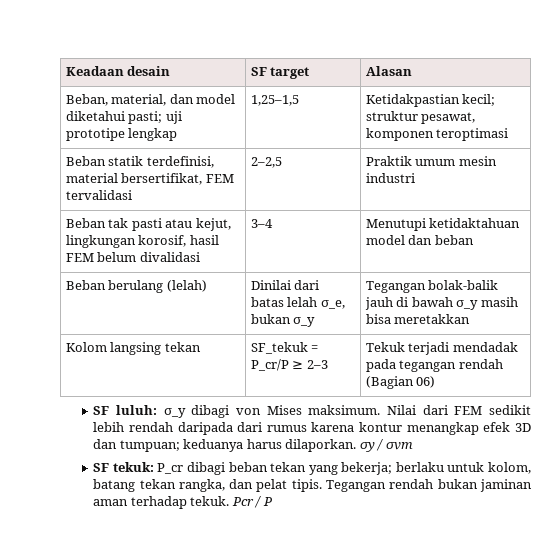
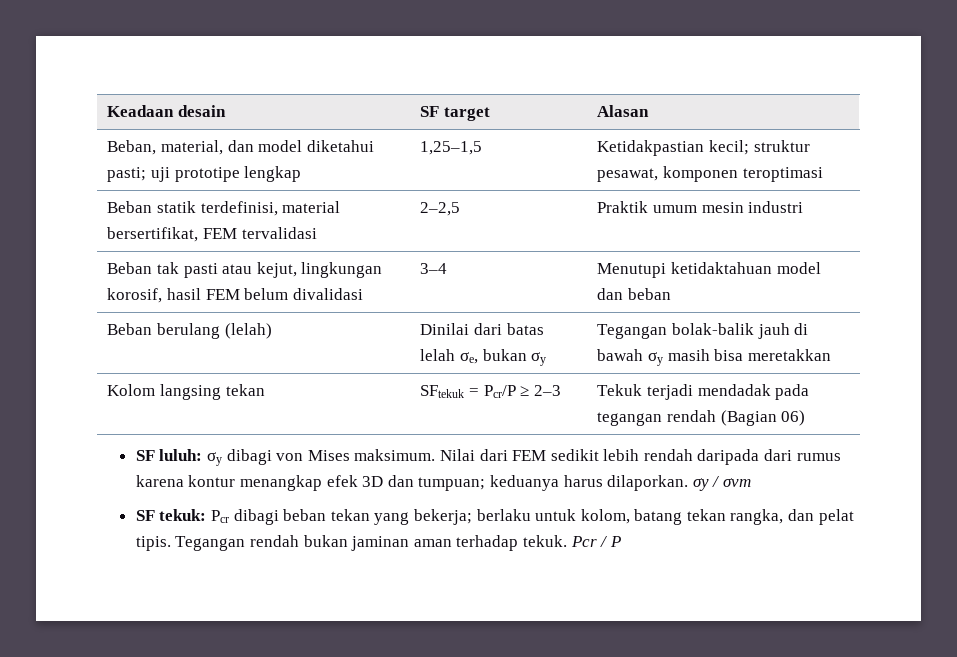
- Beban berulang (lelah) | Dinilai dari batas lelah σ_e, bukan σ_y | Tegangan bolak-balik jauh di bawah σ_y masih bisa meretakkan
+ Beban berulang (lelah) | Dinilai dari batas lelah σe, bukan σy | Tegangan bolak-balik jauh di bawah σy masih bisa meretakkan
- Kolom langsing tekan | SF_tekuk = P_cr/P ≥ 2–3 | Tekuk terjadi mendadak pada tegangan rendah (Bagian 06)
+ Kolom langsing tekan | SFtekuk = Pcr/P ≥ 2–3 | Tekuk terjadi mendadak pada tegangan rendah (Bagian 06)
- SF luluh: σ_y dibagi von Mises maksimum.
+ SF luluh: σy dibagi von Mises maksimum.
- SF tekuk: P_cr dibagi beban tekan yang bekerja; berlaku untuk kolom, batang tekan rangka, dan pelat tipis.
+ SF tekuk: Pcr dibagi beban tekan yang bekerja; berlaku untuk kolom, batang tekan rangka, dan pelat tipis.

